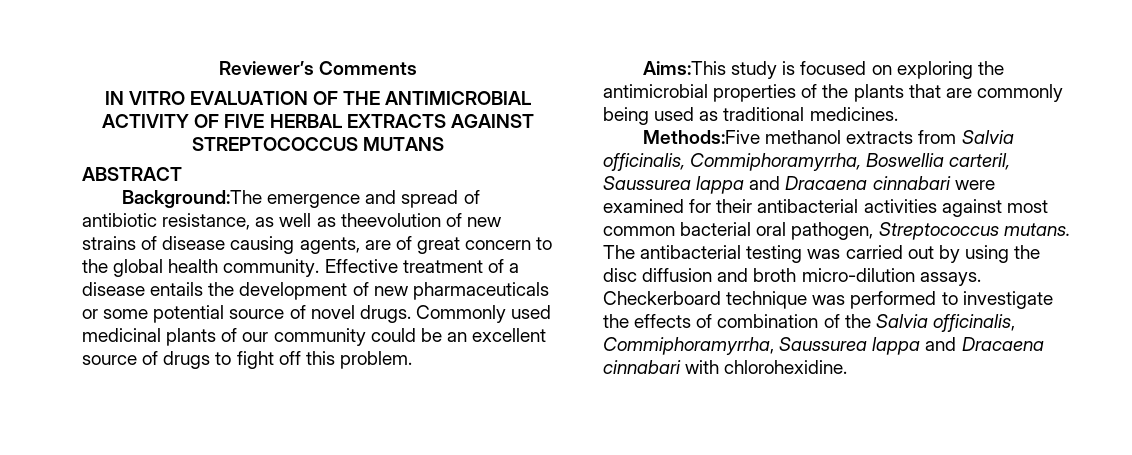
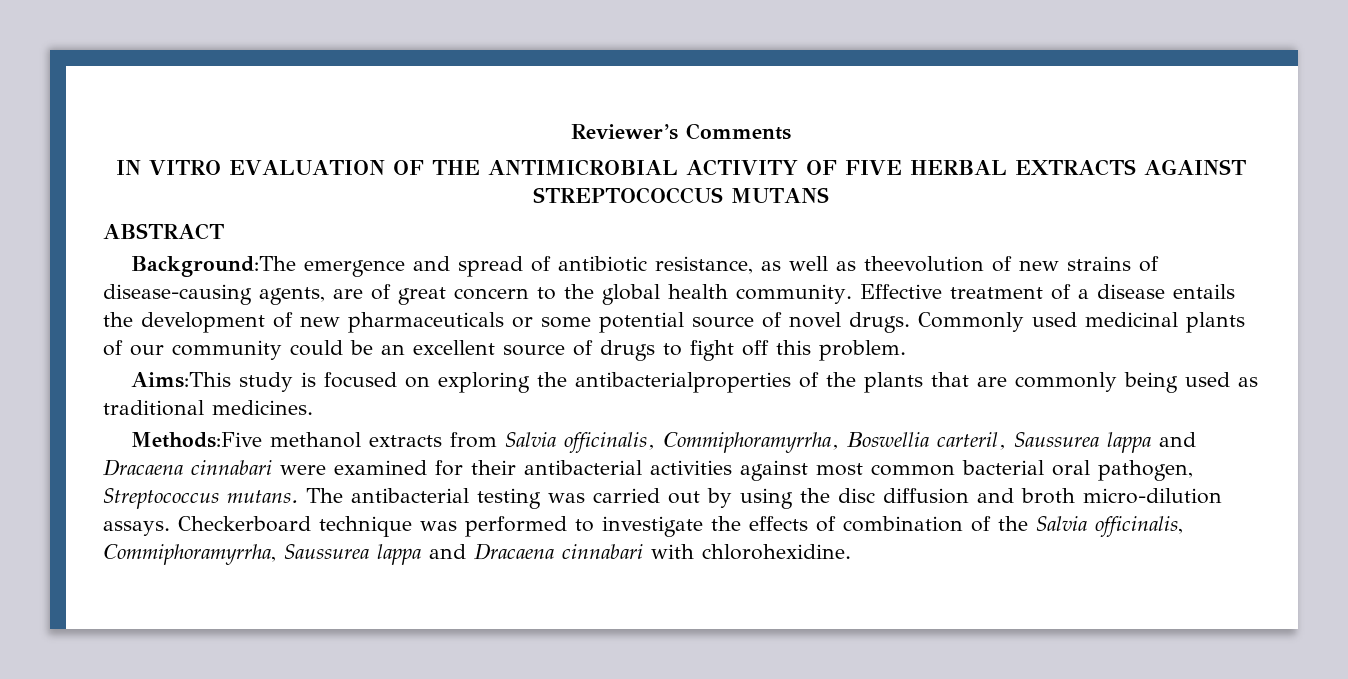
- Background:The emergence and spread of antibiotic resistance, as well as theevolution of new strains of disease causing agents, are of great concern to the global health community.
+ Background:The emergence and spread of antibiotic resistance, as well as theevolution of new strains of disease-causing agents, are of great concern to the global health community.
- Aims:This study is focused on exploring the antimicrobial properties of the plants that are commonly being used as traditional medicines.
+ Aims:This study is focused on exploring the antibacterialproperties of the plants that are commonly being used as traditional medicines.

